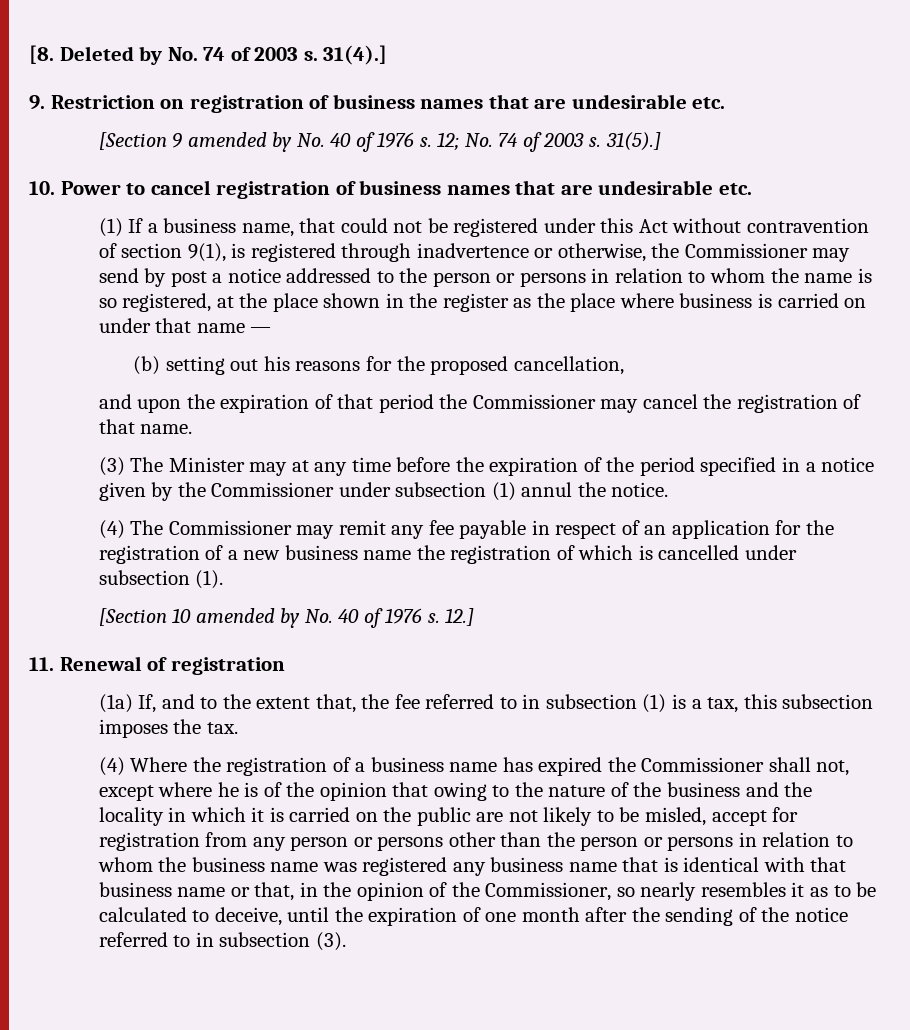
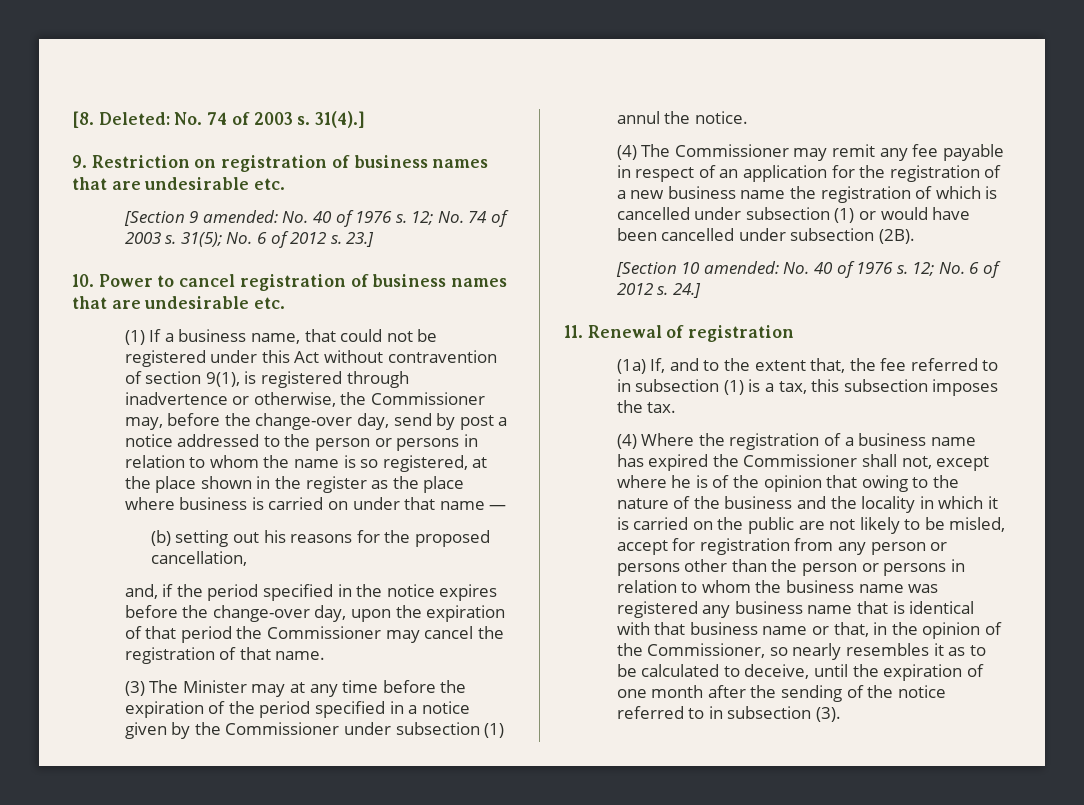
- [8. Deleted by No. 74 of 2003 s.
+ [8. Deleted: No. 74 of 2003 s.
- [Section 9 amended by No. 40 of 1976 s.
+ [Section 9 amended: No. 40 of 1976 s.
- 31(5).]
+ 31(5); No. 6 of 2012 s. 23.]
- (1) If a business name, that could not be registered under this Act without contravention of section 9(1), is registered through inadvertence or otherwise, the Commissioner may send by post a notice addressed to the person or persons in relation to whom the name is so registered, at the place shown in the register as the place where business is carried on under that name —
+ (1) If a business name, that could not be registered under this Act without contravention of section 9(1), is registered through inadvertence or otherwise, the Commissioner may, before the change-over day, send by post a notice addressed to the person or persons in relation to whom the name is so registered, at the place shown in the register as the place where business is carried on under that name —
- and upon the expiration of that period the Commissioner may cancel the registration of that name.
+ and, if the period specified in the notice expires before the change-over day, upon the expiration of that period the Commissioner may cancel the registration of that name.
- (4) The Commissioner may remit any fee payable in respect of an application for the registration of a new business name the registration of which is cancelled under subsection (1).
+ (4) The Commissioner may remit any fee payable in respect of an application for the registration of a new business name the registration of which is cancelled under subsection (1) or would have been cancelled under subsection (2B).
- [Section 10 amended by No. 40 of 1976 s. 12.]
+ [Section 10 amended: No. 40 of 1976 s. 12; No. 6 of 2012 s. 24.]

